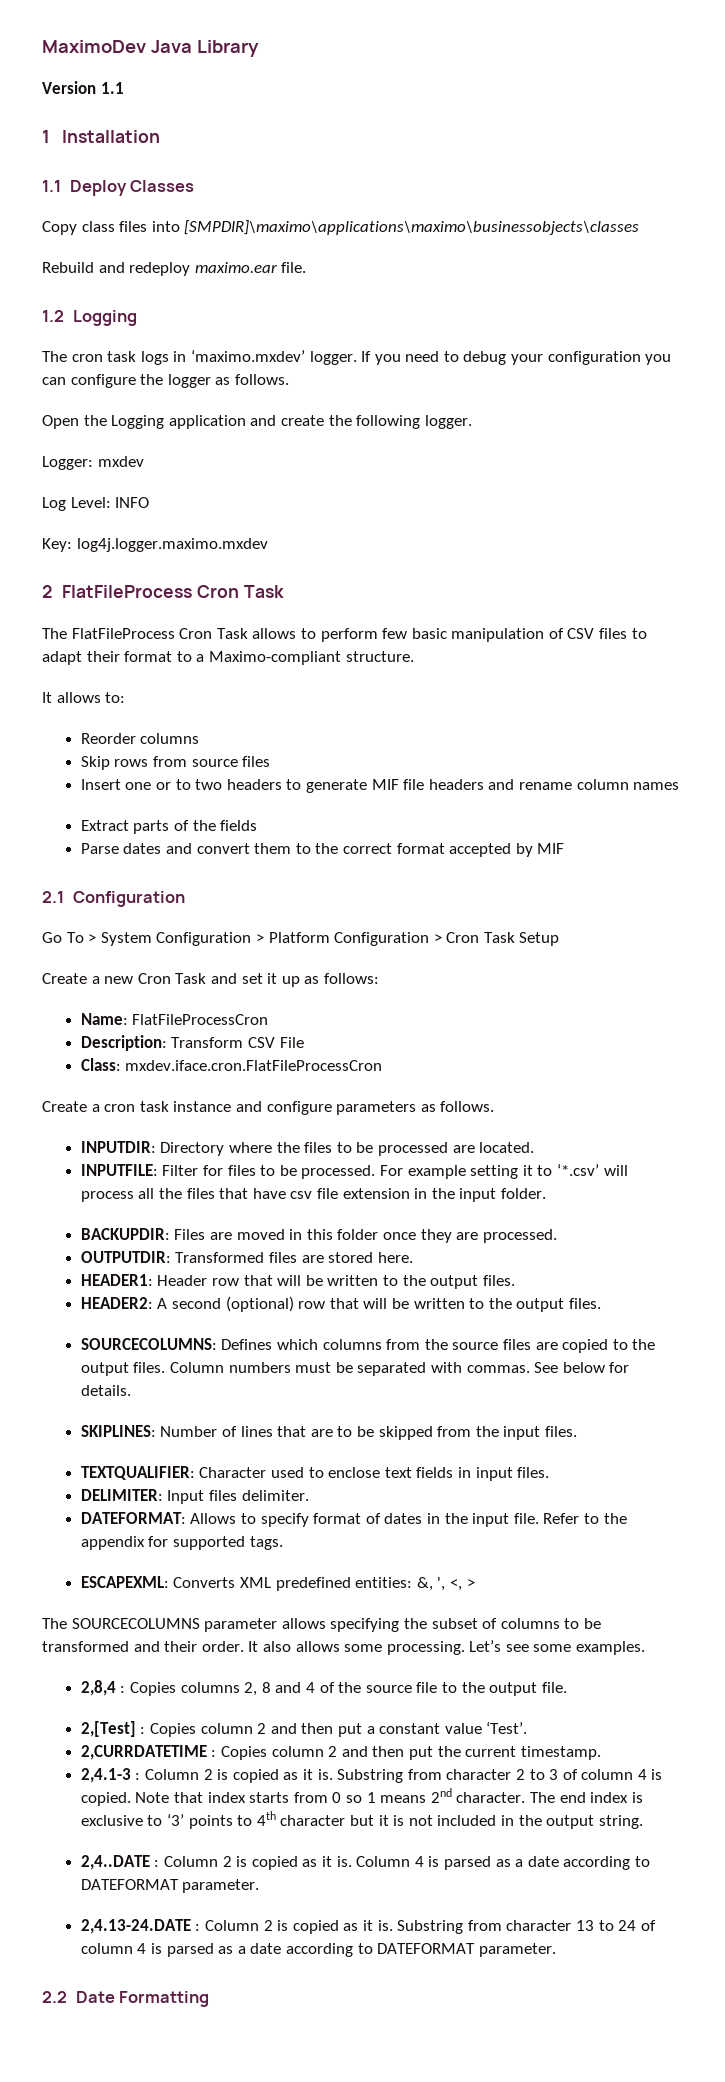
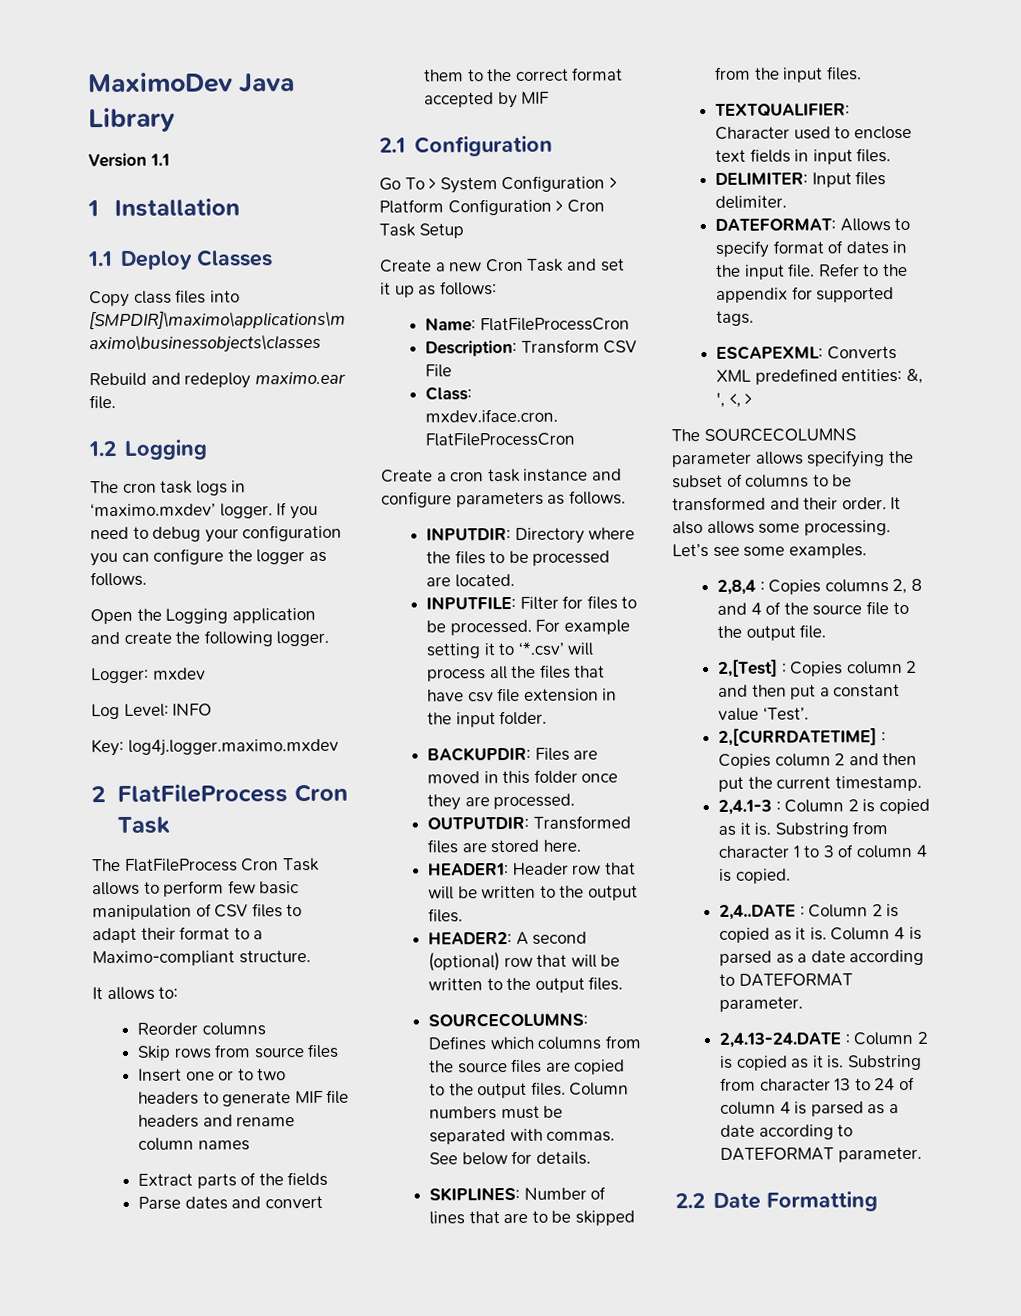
- 2,CURRDATETIME : Copies column 2 and then put the current timestamp.
+ 2,[CURRDATETIME] : Copies column 2 and then put the current timestamp.
- Substring from character 2 to 3 of column 4 is copied. Note that index starts from 0 so 1 means 2nd character. The end index is exclusive to ‘3’ points to 4th character but it is not included in the output string.
+ Substring from character 1 to 3 of column 4 is copied.

